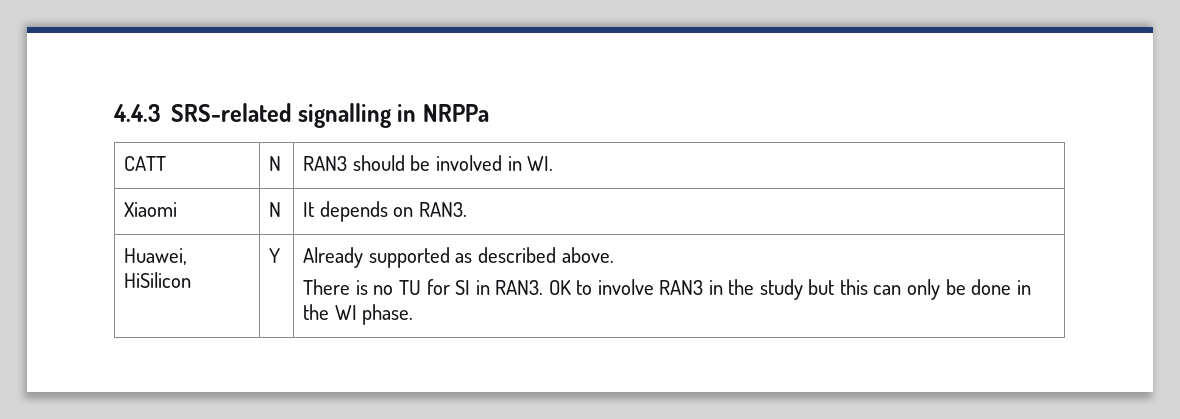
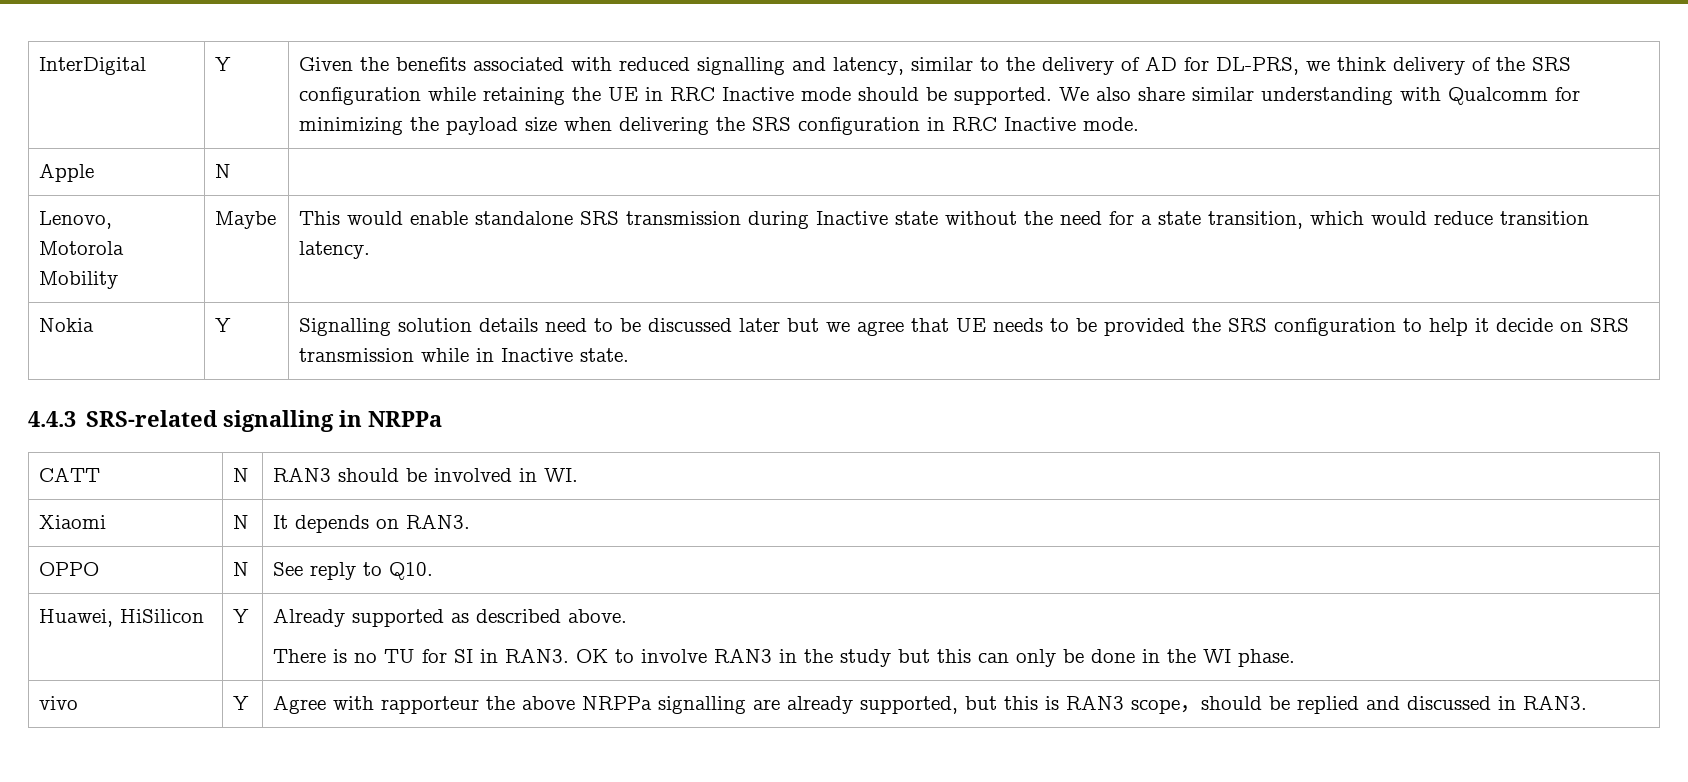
+ InterDigital | Y | Given the benefits associated with reduced signalling and latency, similar to the delivery of AD for DL-PRS, we think delivery of the SRS configuration while retaining the UE in RRC Inactive mode should be supported. We also share similar understanding with Qualcomm for minimizing the payload size when delivering the SRS configuration in RRC Inactive mode.
+ Apple | N |
+ Lenovo, Motorola Mobility | Maybe | This would enable standalone SRS transmission during Inactive state without the need for a state transition, which would reduce transition latency.
+ Nokia | Y | Signalling solution details need to be discussed later but we agree that UE needs to be provided the SRS configuration to help it decide on SRS transmission while in Inactive state.
+ OPPO | N | See reply to Q10.
+ vivo | Y | Agree with rapporteur the above NRPPa signalling are already supported, but this is RAN3 scope，should be replied and discussed in RAN3.

